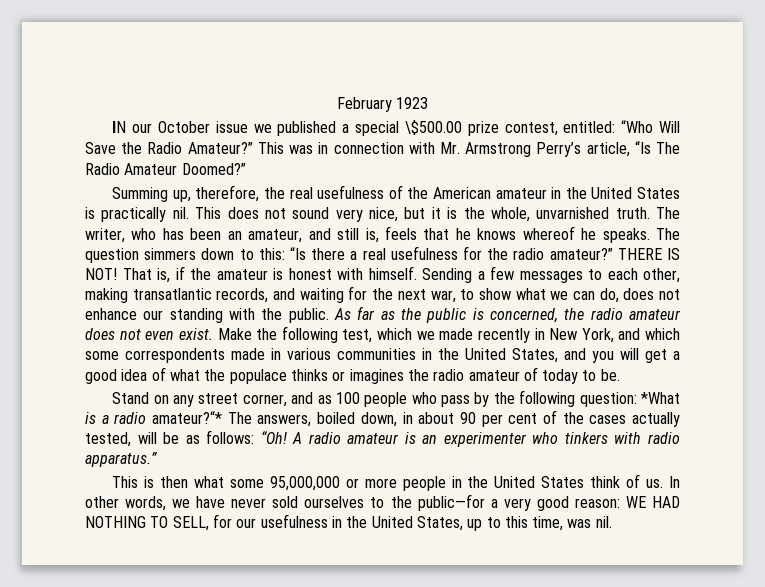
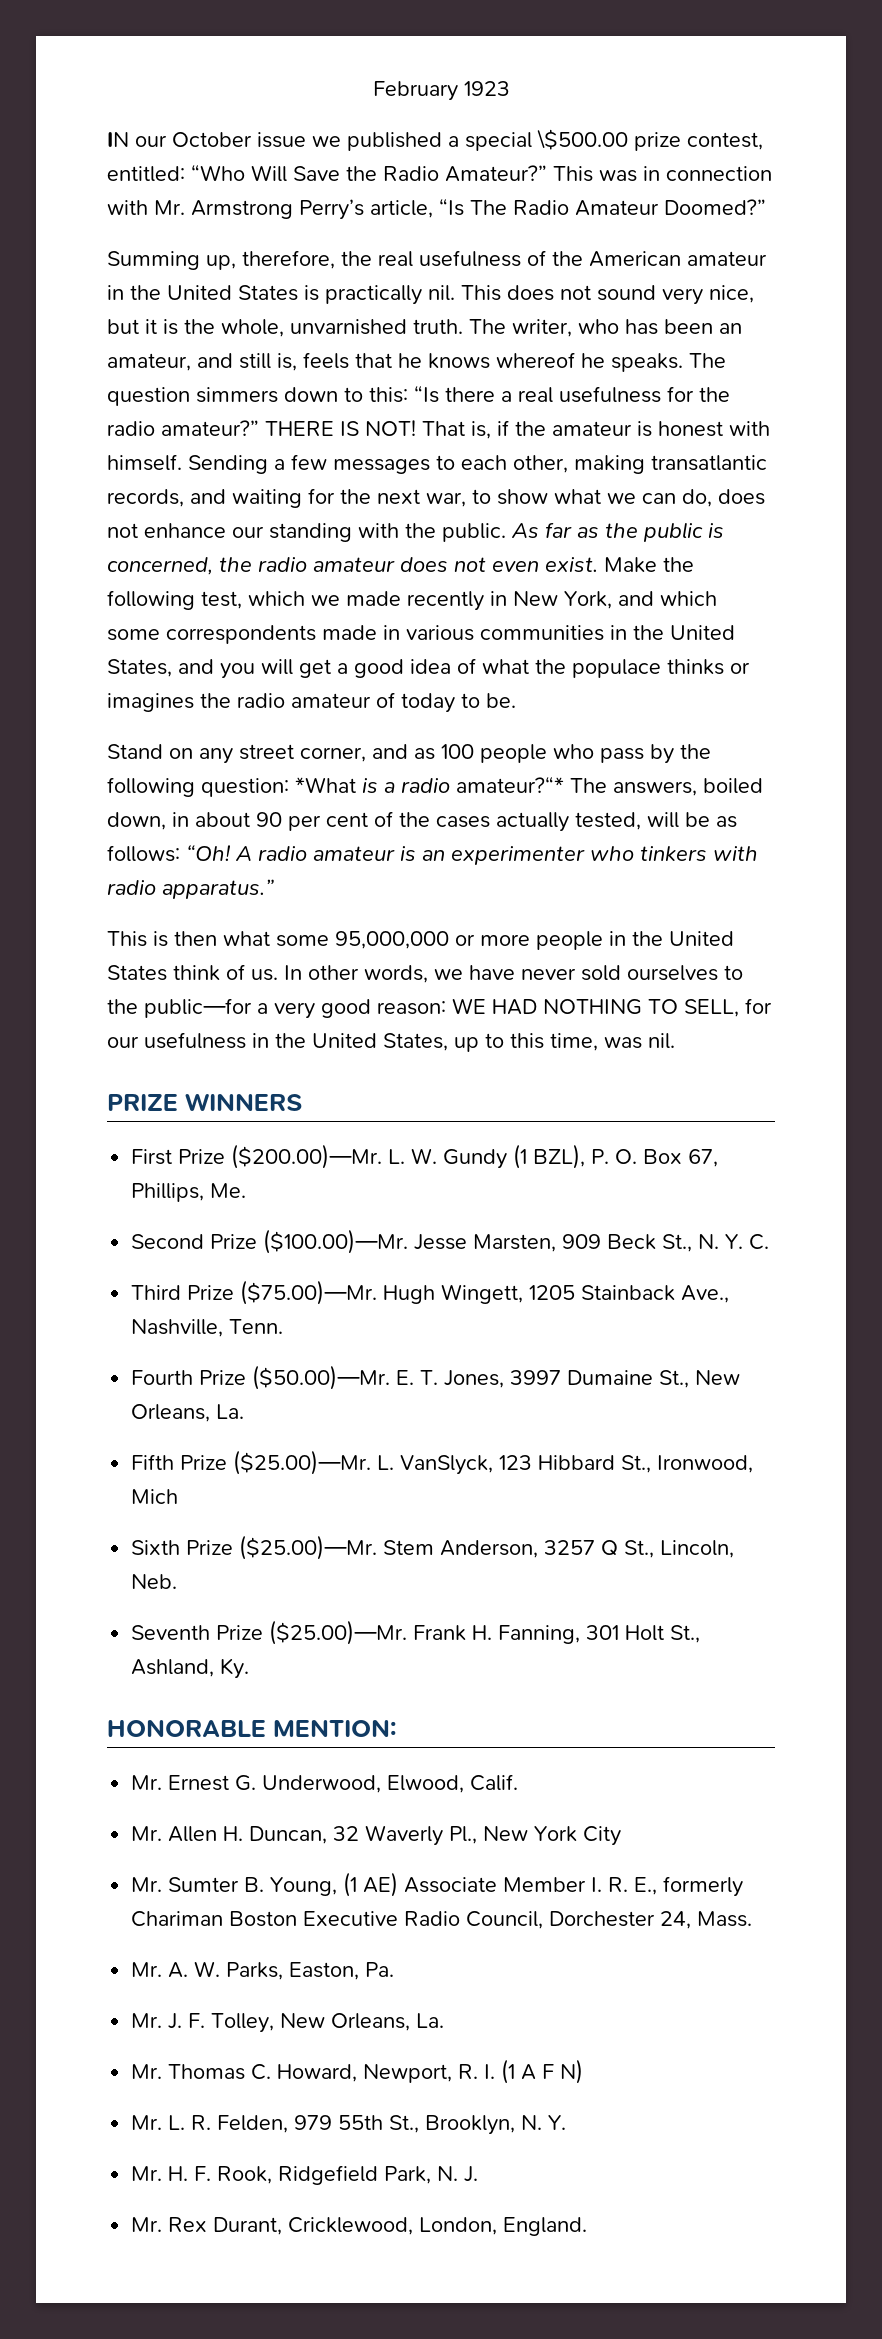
+ PRIZE WINNERS
+ First Prize ($200.00)—Mr. L. W. Gundy (1 BZL), P. O. Box 67, Phillips, Me.
+ Second Prize ($100.00)—Mr. Jesse Marsten, 909 Beck St., N. Y. C.
+ Third Prize ($75.00)—Mr. Hugh Wingett, 1205 Stainback Ave., Nashville, Tenn.
+ Fourth Prize ($50.00)—Mr. E. T. Jones, 3997 Dumaine St., New Orleans, La.
+ Fifth Prize ($25.00)—Mr. L. VanSlyck, 123 Hibbard St., Ironwood, Mich
+ Sixth Prize ($25.00)—Mr. Stem Anderson, 3257 Q St., Lincoln, Neb.
+ Seventh Prize ($25.00)—Mr. Frank H. Fanning, 301 Holt St., Ashland, Ky.
+ HONORABLE MENTION:
+ Mr. Ernest G. Underwood, Elwood, Calif.
+ Mr. Allen H. Duncan, 32 Waverly Pl., New York City
+ Mr. Sumter B. Young, (1 AE) Associate Member I. R. E., formerly Chariman Boston Executive Radio Council, Dorchester 24, Mass.
+ Mr. A. W. Parks, Easton, Pa.
+ Mr. J. F. Tolley, New Orleans, La.
+ Mr. Thomas C. Howard, Newport, R. I. (1 A F N)
+ Mr. L. R. Felden, 979 55th St., Brooklyn, N. Y.
+ Mr. H. F. Rook, Ridgefield Park, N. J.
+ Mr. Rex Durant, Cricklewood, London, England.

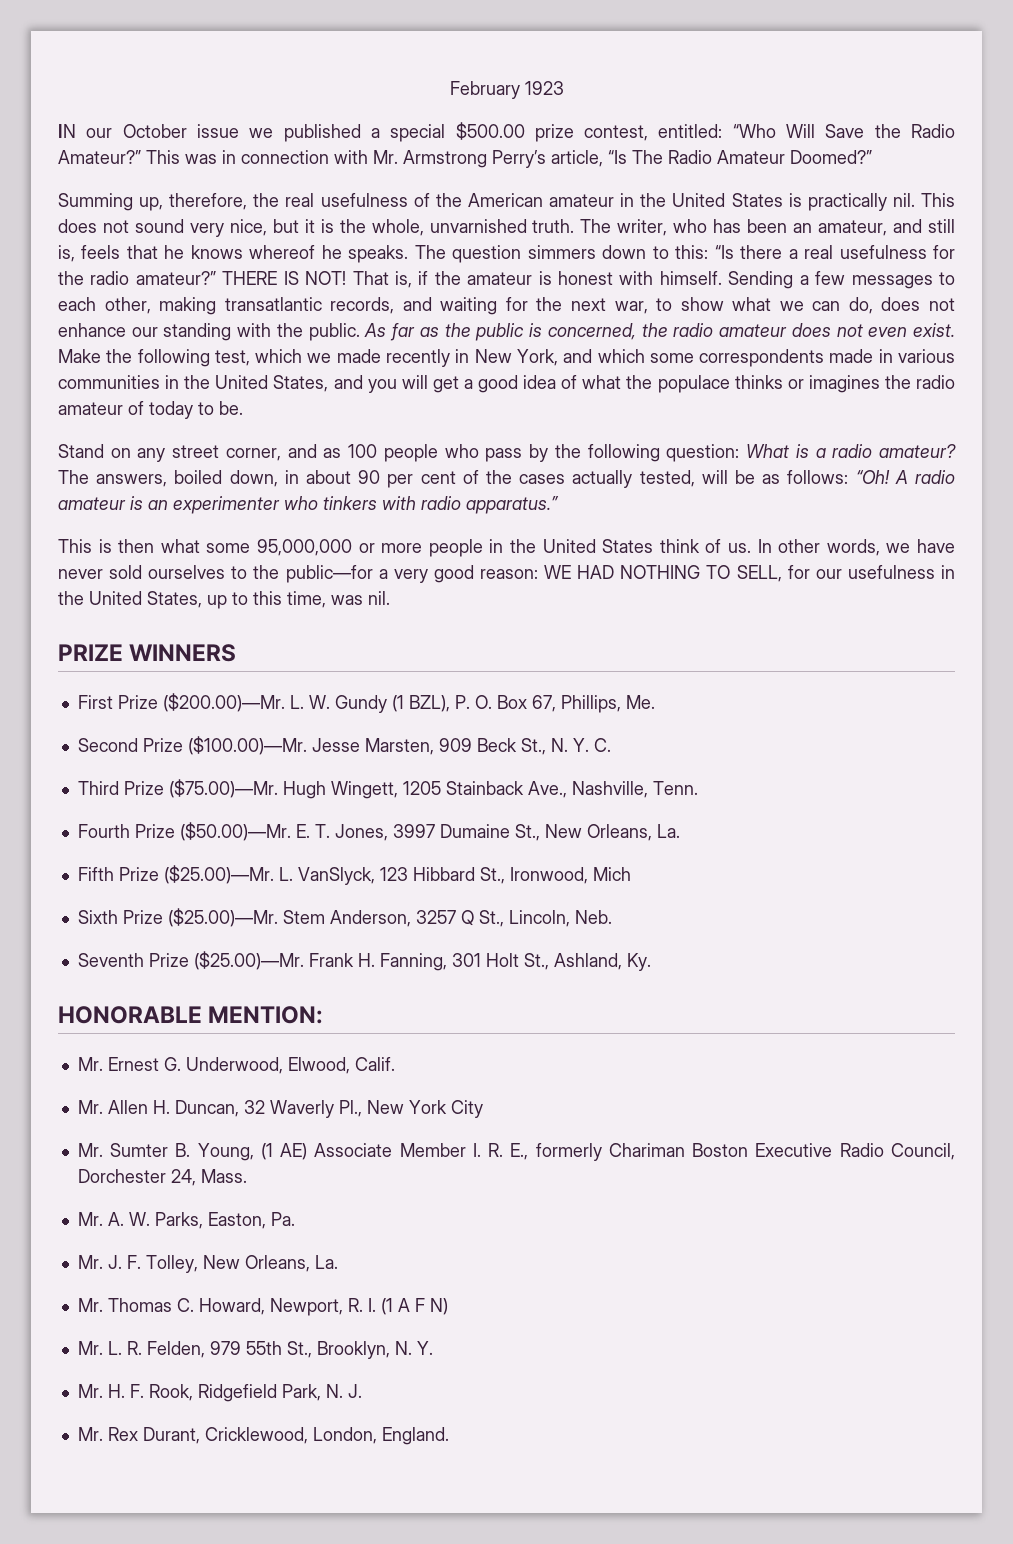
- IN our October issue we published a special \$500.00 prize contest, entitled: “Who Will Save the Radio Amateur?”
+ IN our October issue we published a special $500.00 prize contest, entitled: “Who Will Save the Radio Amateur?”
- Stand on any street corner, and as 100 people who pass by the following question: *What is a radio amateur?“* The answers, boiled down, in about 90 per cent of the cases actually tested, will be as follows: “Oh!
+ Stand on any street corner, and as 100 people who pass by the following question: What is a radio amateur? The answers, boiled down, in about 90 per cent of the cases actually tested, will be as follows: “Oh!

